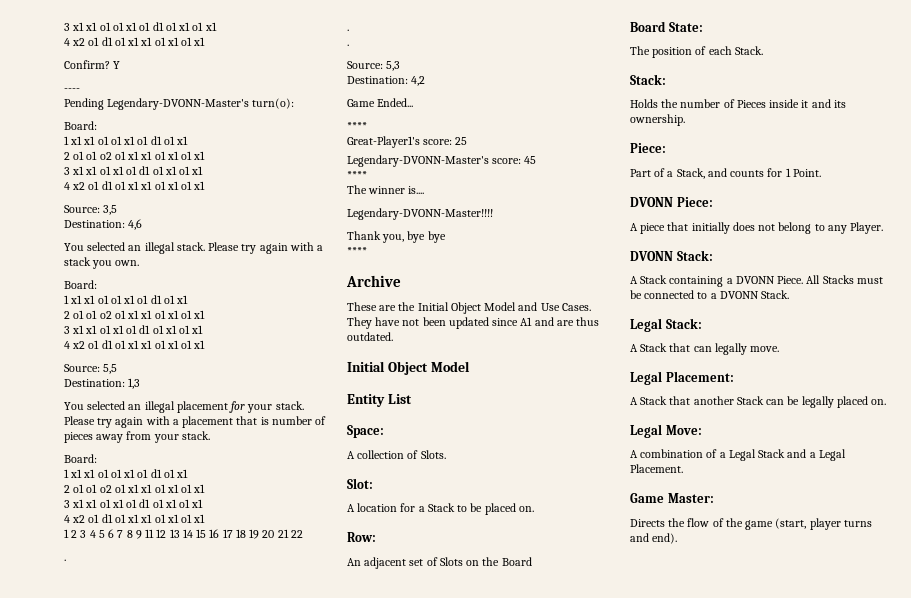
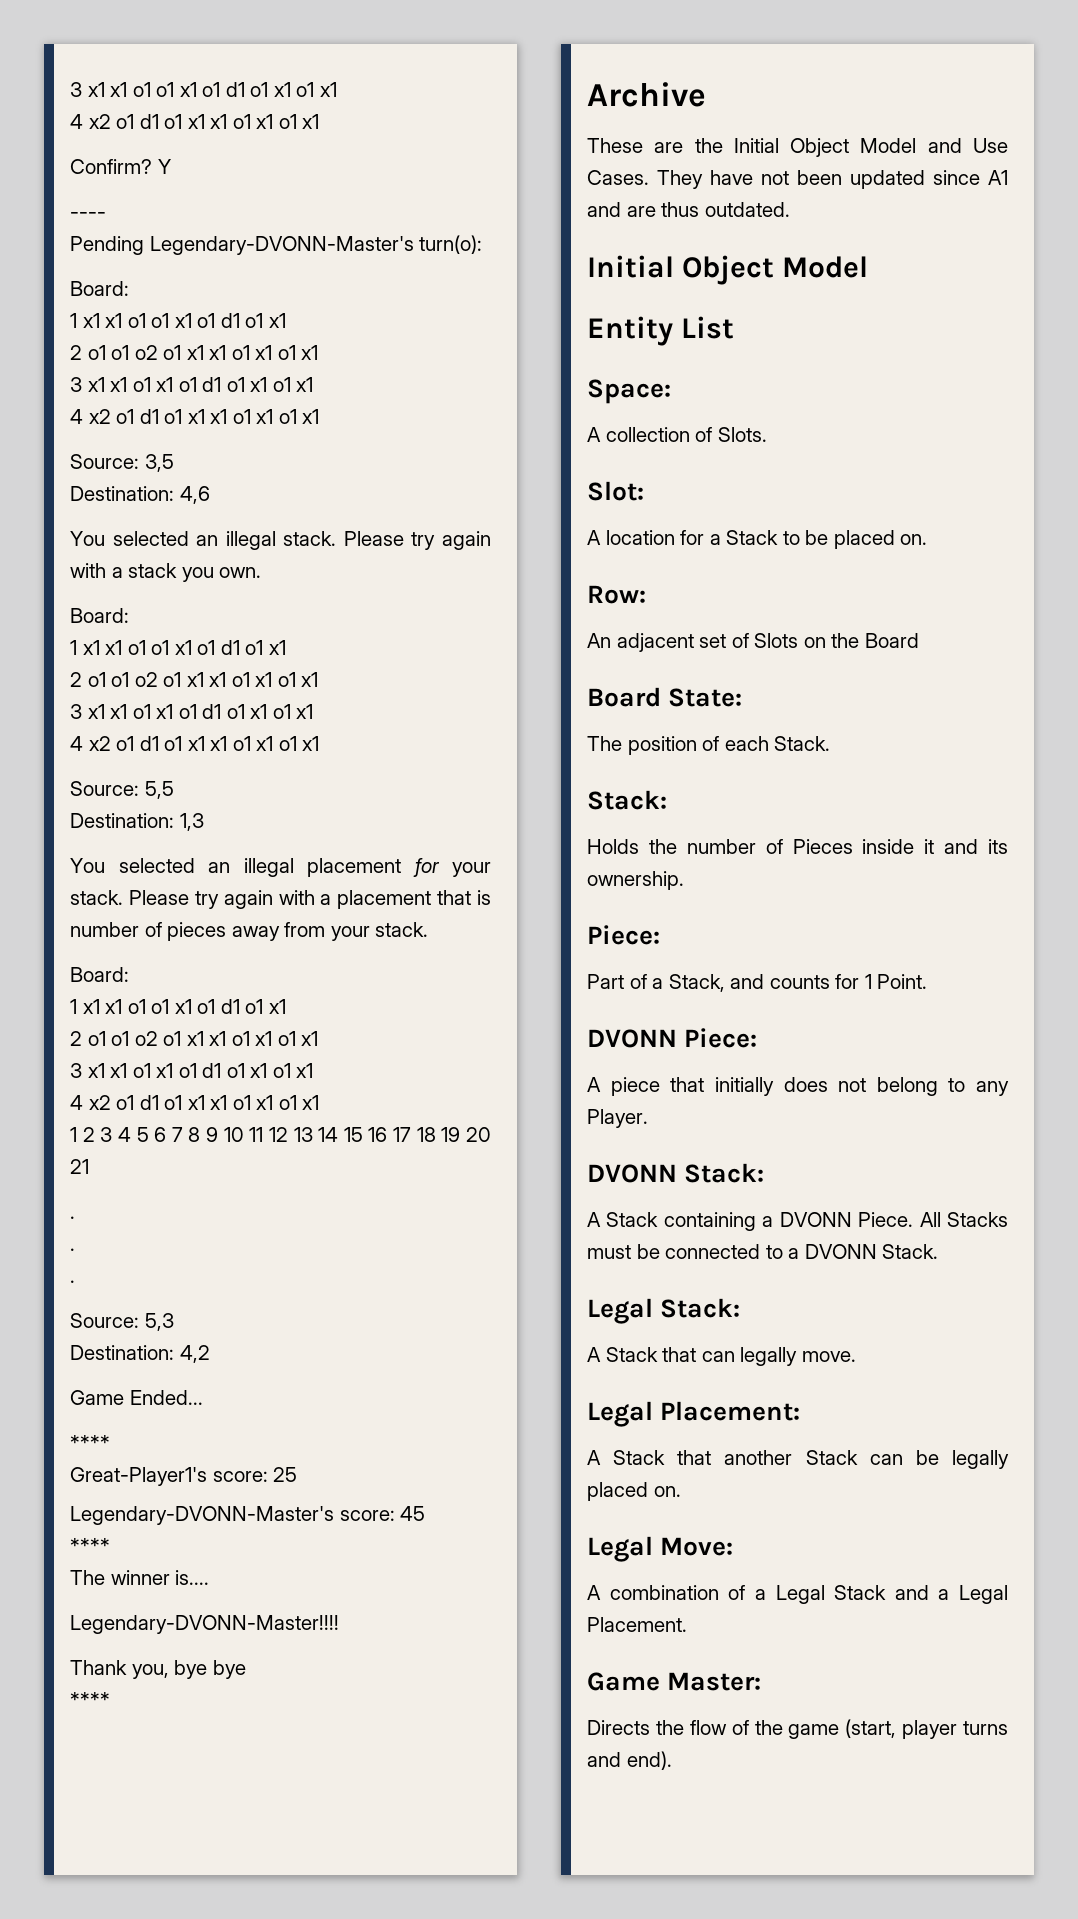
- 1 2 3 4 5 6 7 8 9 11 12 13 14 15 16 17 18 19 20 21 22
+ 1 2 3 4 5 6 7 8 9 10 11 12 13 14 15 16 17 18 19 20 21

